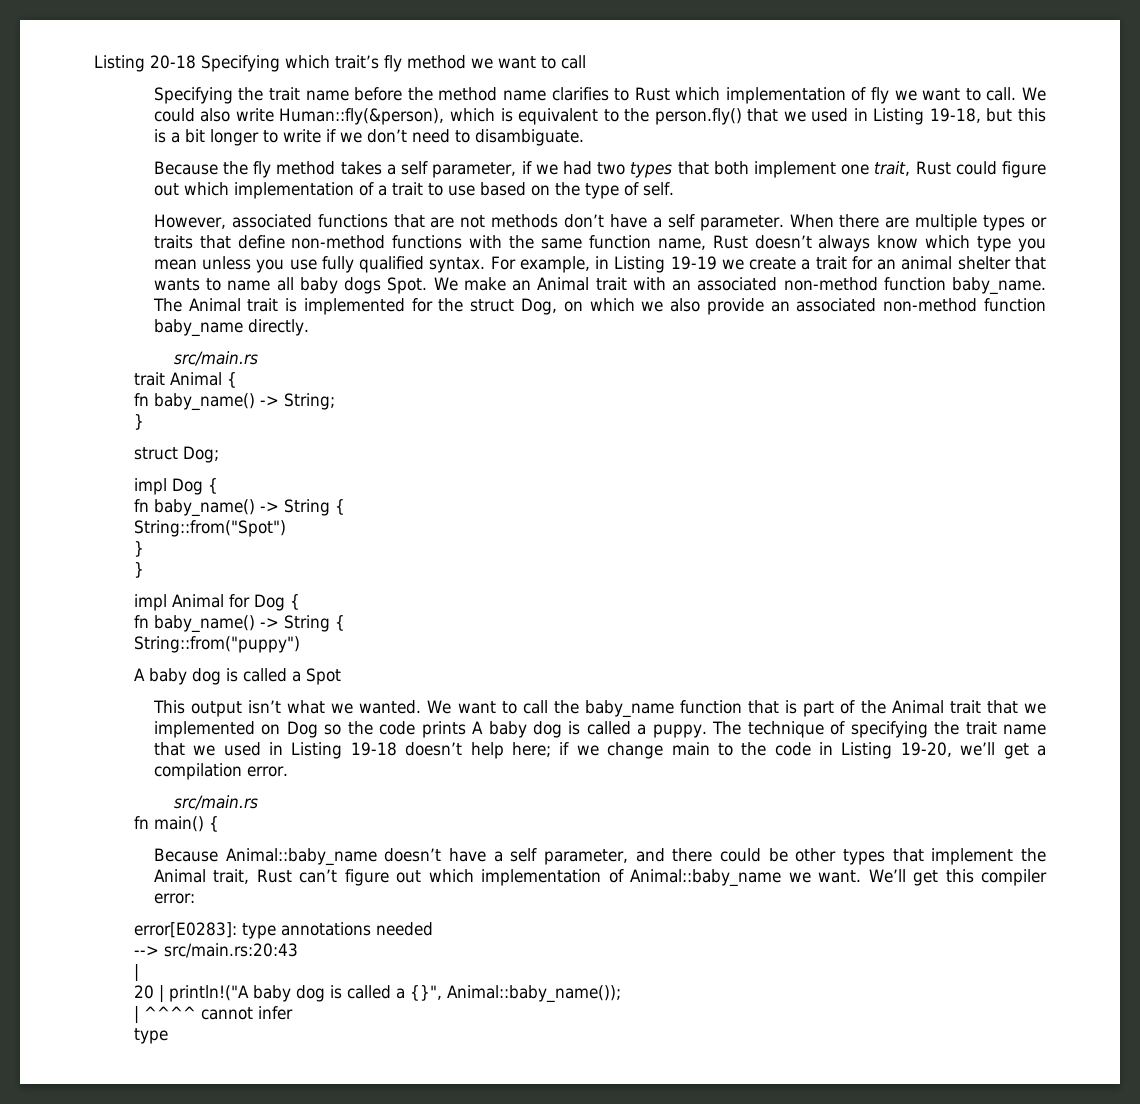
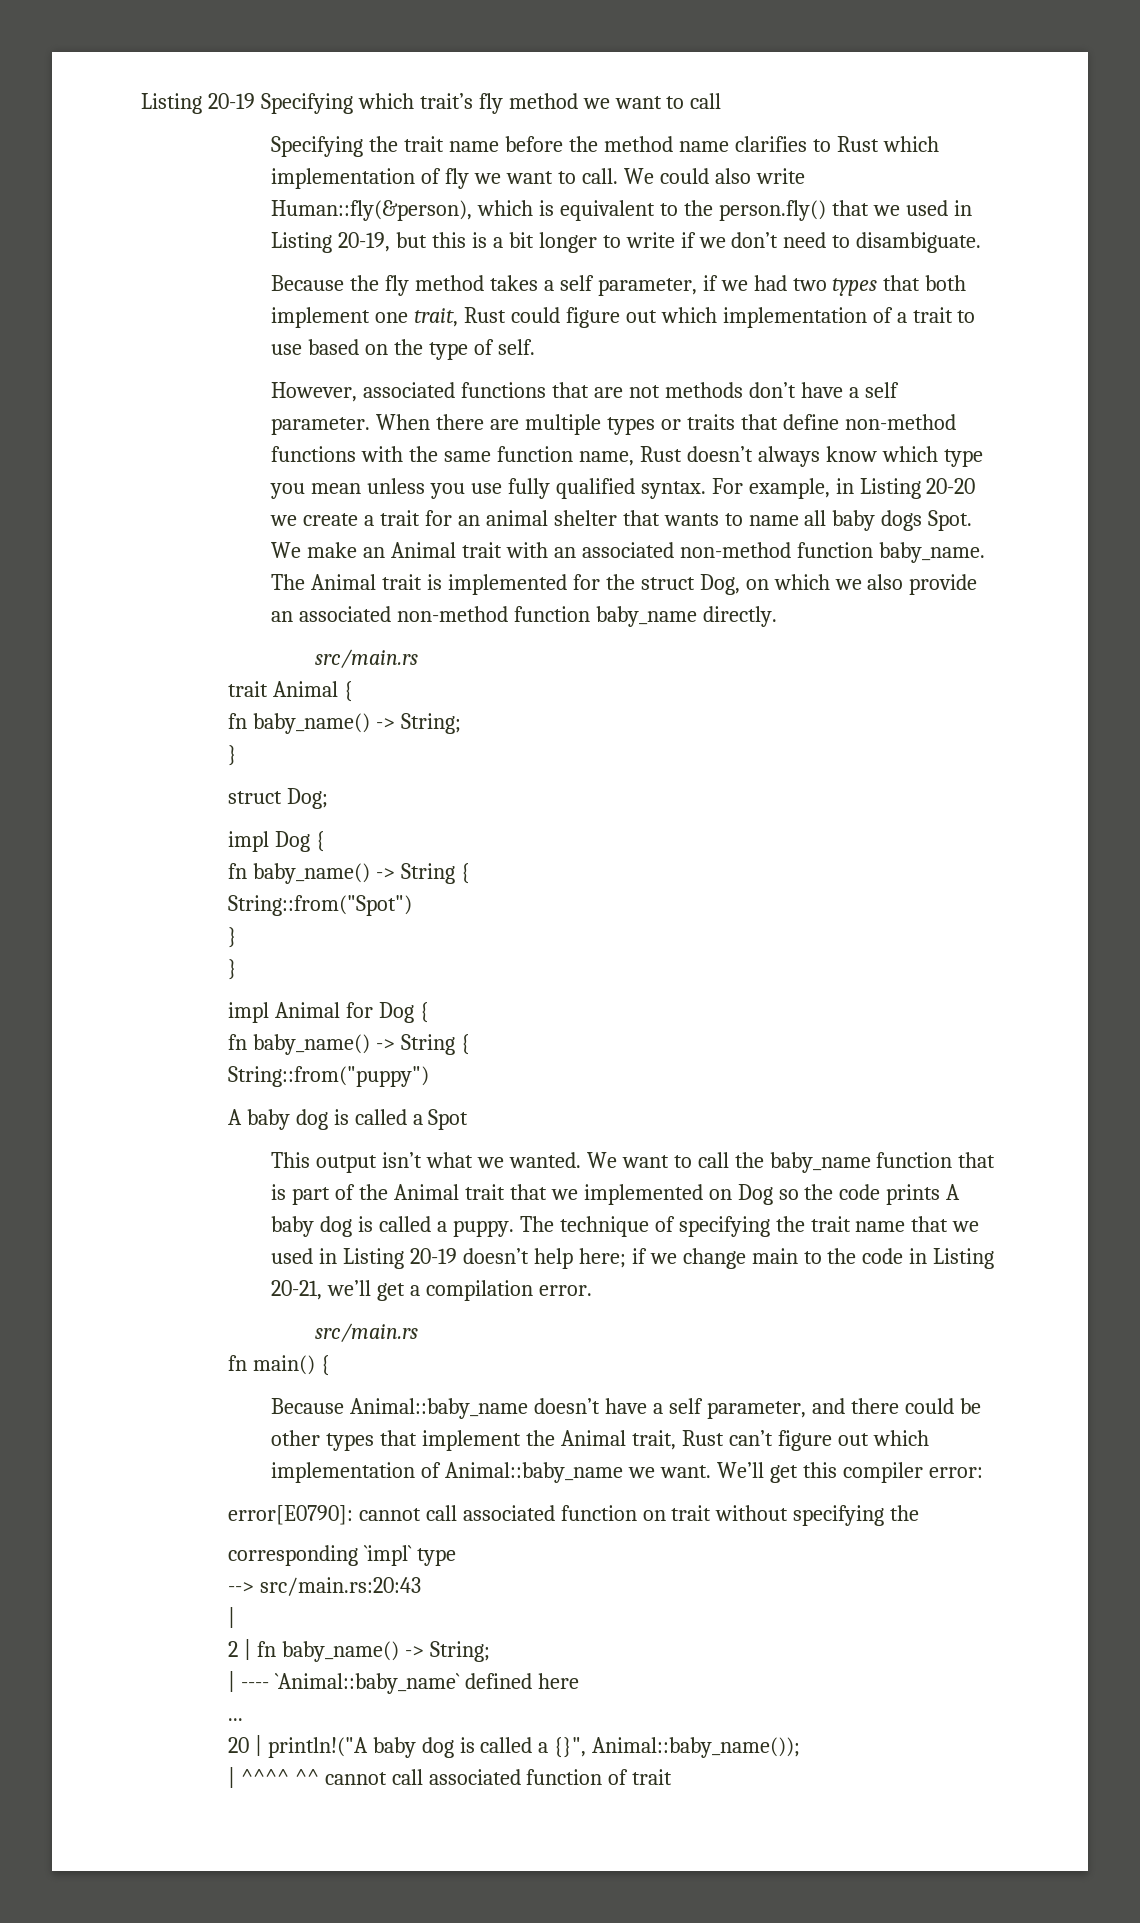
- Listing 20-18 Specifying which trait’s fly method we want to call
+ Listing 20-19 Specifying which trait’s fly method we want to call
- We could also write Human::fly(&person), which is equivalent to the person.fly() that we used in Listing 19-18, but this is a bit longer to write if we don’t need to disambiguate.
+ We could also write Human::fly(&person), which is equivalent to the person.fly() that we used in Listing 20-19, but this is a bit longer to write if we don’t need to disambiguate.
- For example, in Listing 19-19 we create a trait for an animal shelter that wants to name all baby dogs Spot.
+ For example, in Listing 20-20 we create a trait for an animal shelter that wants to name all baby dogs Spot.
- The technique of specifying the trait name that we used in Listing 19-18 doesn’t help here; if we change main to the code in Listing 19-20, we’ll get a compilation error.
+ The technique of specifying the trait name that we used in Listing 20-19 doesn’t help here; if we change main to the code in Listing 20-21, we’ll get a compilation error.
- error[E0283]: type annotations needed
+ error[E0790]: cannot call associated function on trait without specifying the
+ corresponding `impl` type
+ 2 | fn baby_name() -> String;
+ | ---- `Animal::baby_name` defined here
+ ...
- | ^^^^ cannot infer
- type
+ | ^^^^ ^^ cannot call associated function of trait

